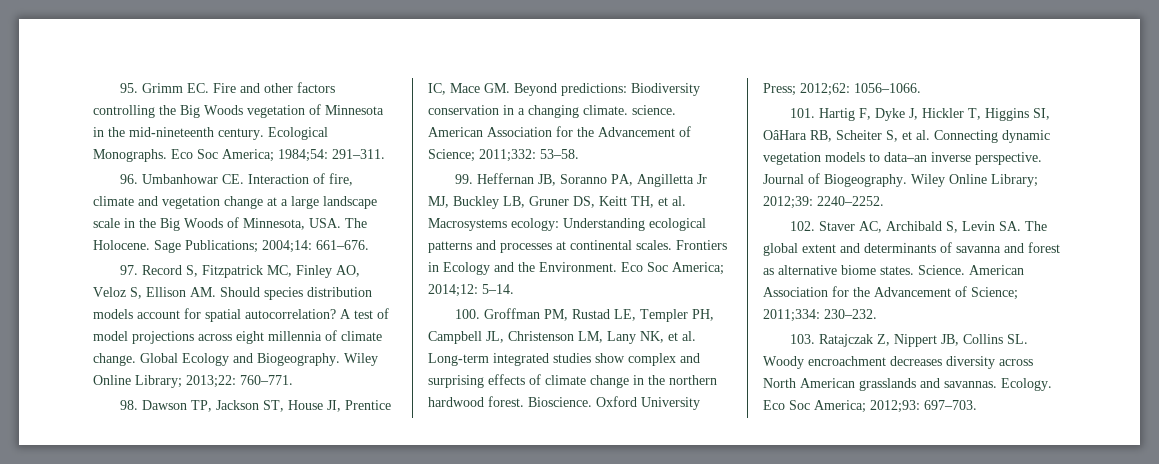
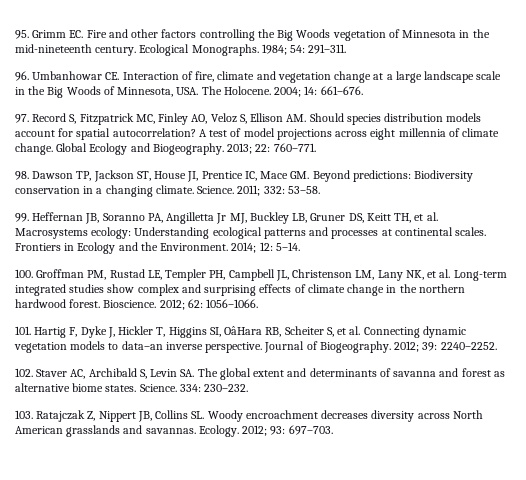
- Eco Soc America; 1984;54: 291–311.
+ 1984; 54: 291–311.
- Sage Publications; 2004;14: 661–676.
+ 2004; 14: 661–676.
- Wiley Online Library; 2013;22: 760–771.
+ 2013; 22: 760–771.
- 98. Dawson TP, Jackson ST, House JI, Prentice IC, Mace GM. Beyond predictions: Biodiversity conservation in a changing climate. science. American Association for the Advancement of Science; 2011;332: 53–58.
+ 98. Dawson TP, Jackson ST, House JI, Prentice IC, Mace GM. Beyond predictions: Biodiversity conservation in a changing climate. Science. 2011; 332: 53–58.
- Eco Soc America; 2014;12: 5–14.
+ 2014; 12: 5–14.
- Oxford University Press; 2012;62: 1056–1066.
+ 2012; 62: 1056–1066.
- Wiley Online Library; 2012;39: 2240–2252.
+ 2012; 39: 2240–2252.
- American Association for the Advancement of Science; 2011;334: 230–232.
+ 334: 230–232.
- Eco Soc America; 2012;93: 697–703.
+ 2012; 93: 697–703.

